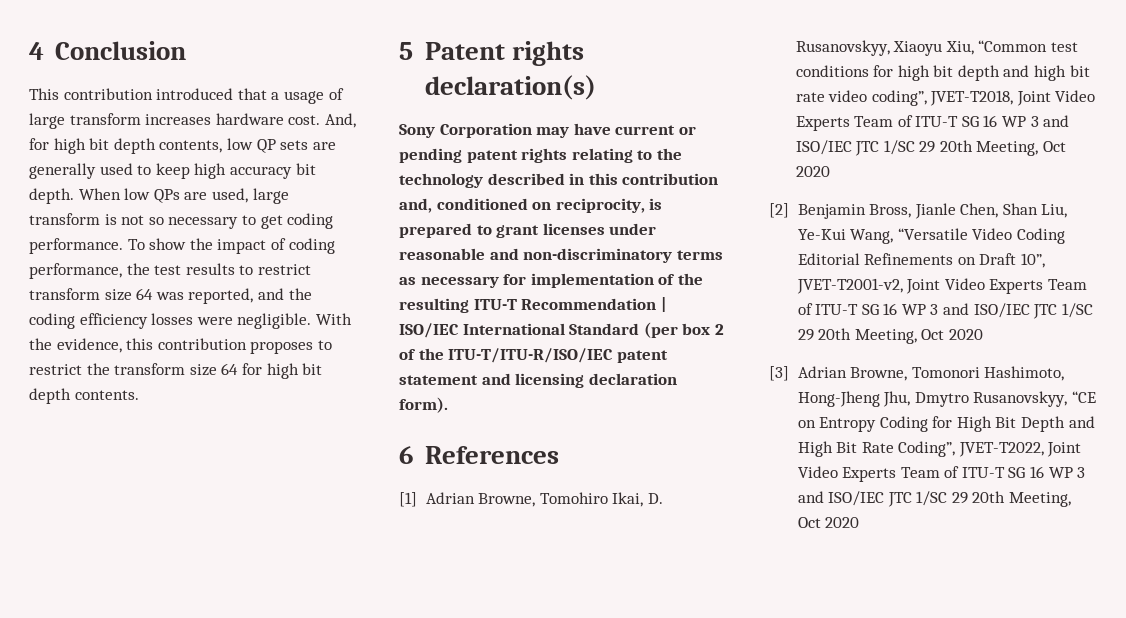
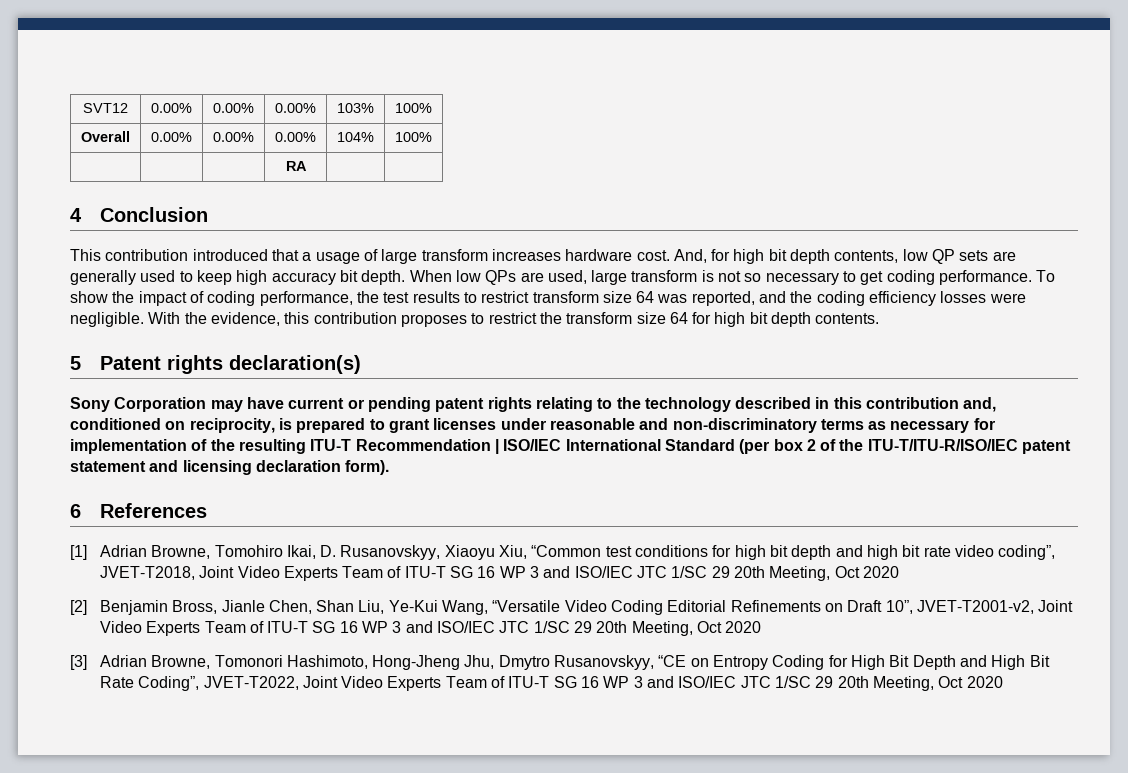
+ SVT12 | 0.00% | 0.00% | 0.00% | 103% | 100%
+ Overall | 0.00% | 0.00% | 0.00% | 104% | 100%
+ | | | RA | |

